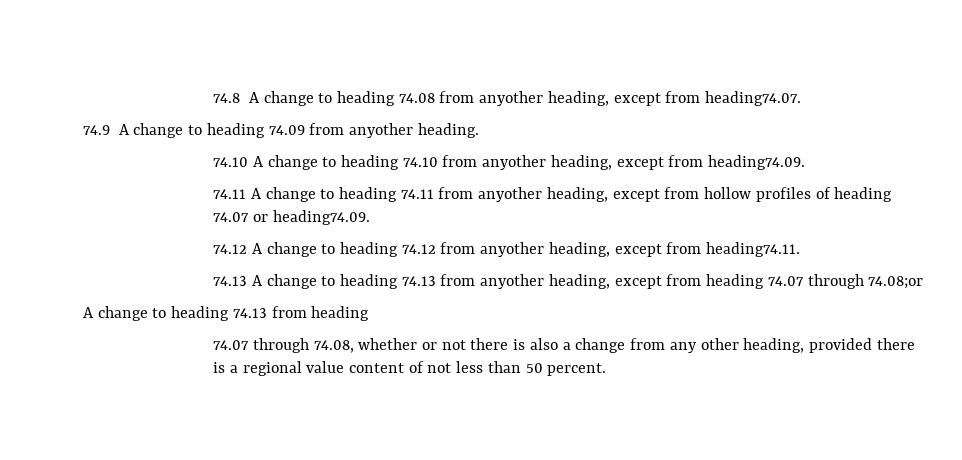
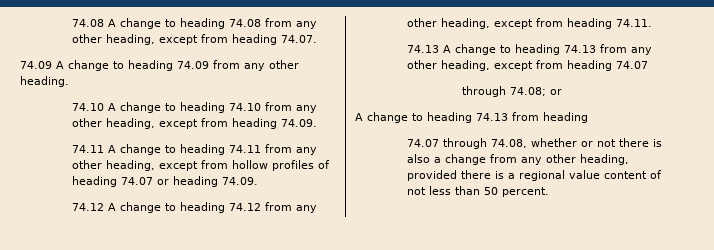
- 74.8 A change to heading 74.08 from anyother heading, except from heading74.07.
- 74.9 A change to heading 74.09 from anyother heading.
+ 74.08 A change to heading 74.08 from any other heading, except from heading 74.07.
+ 74.09 A change to heading 74.09 from any other heading.
- 74.10 A change to heading 74.10 from anyother heading, except from heading74.09.
+ 74.10 A change to heading 74.10 from any other heading, except from heading 74.09.
- 74.11 A change to heading 74.11 from anyother heading, except from hollow profiles of heading 74.07 or heading74.09.
+ 74.11 A change to heading 74.11 from any other heading, except from hollow profiles of heading 74.07 or heading 74.09.
- 74.12 A change to heading 74.12 from anyother heading, except from heading74.11.
+ 74.12 A change to heading 74.12 from any other heading, except from heading 74.11.
- 74.13 A change to heading 74.13 from anyother heading, except from heading 74.07 through 74.08;or
+ 74.13 A change to heading 74.13 from any other heading, except from heading 74.07
+ through 74.08; or

